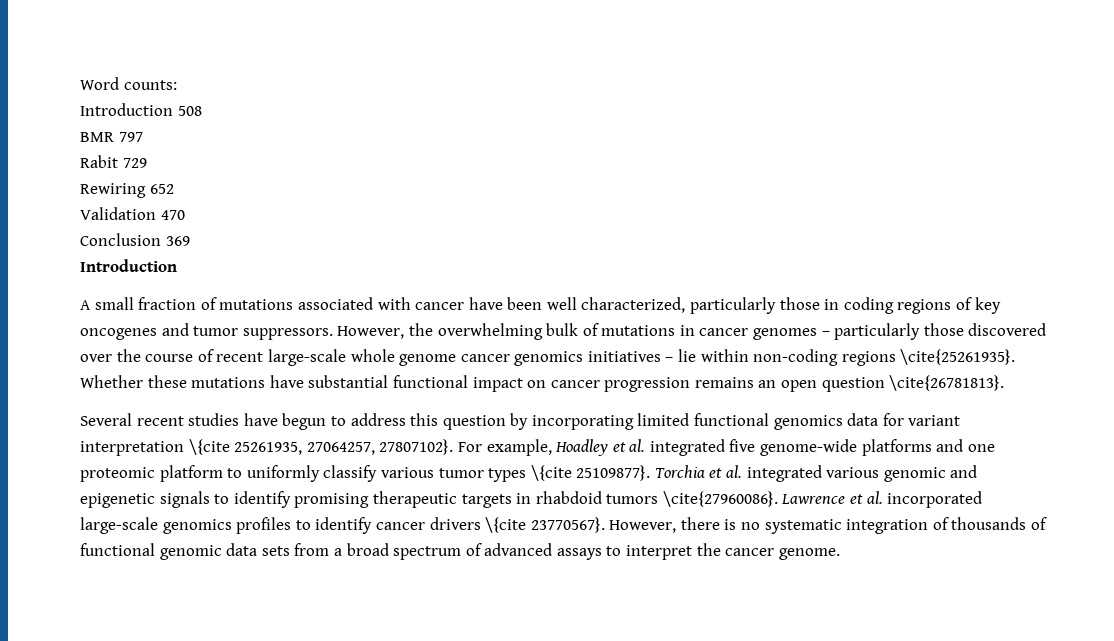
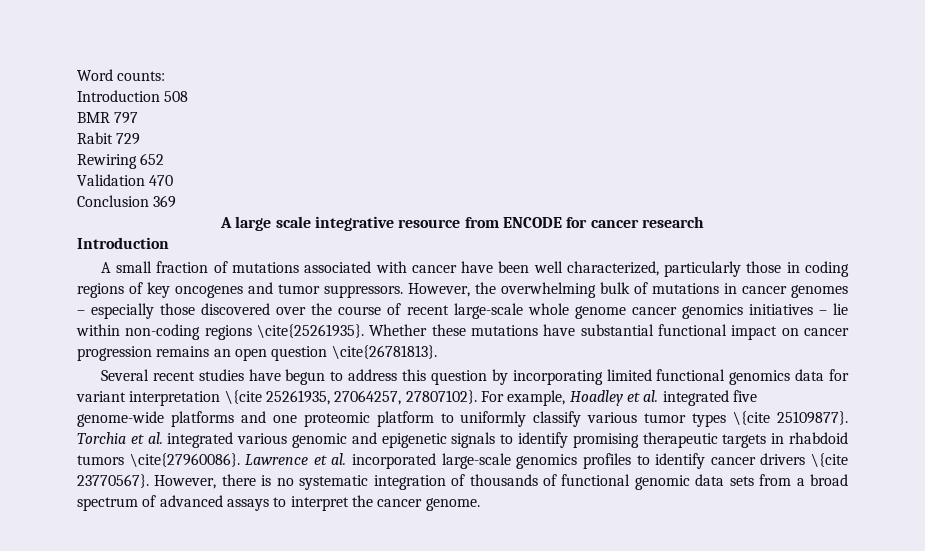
+ A large scale integrative resource from ENCODE for cancer research
- However, the overwhelming bulk of mutations in cancer genomes – particularly those discovered over the course of recent large-scale whole genome cancer genomics initiatives – lie within non-coding regions \cite{25261935}.
+ However, the overwhelming bulk of mutations in cancer genomes – especially those discovered over the course of recent large-scale whole genome cancer genomics initiatives – lie within non-coding regions \cite{25261935}.

